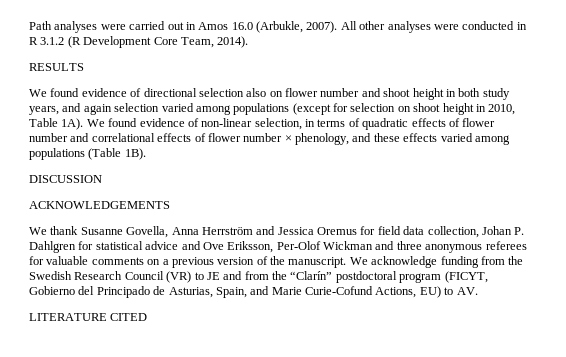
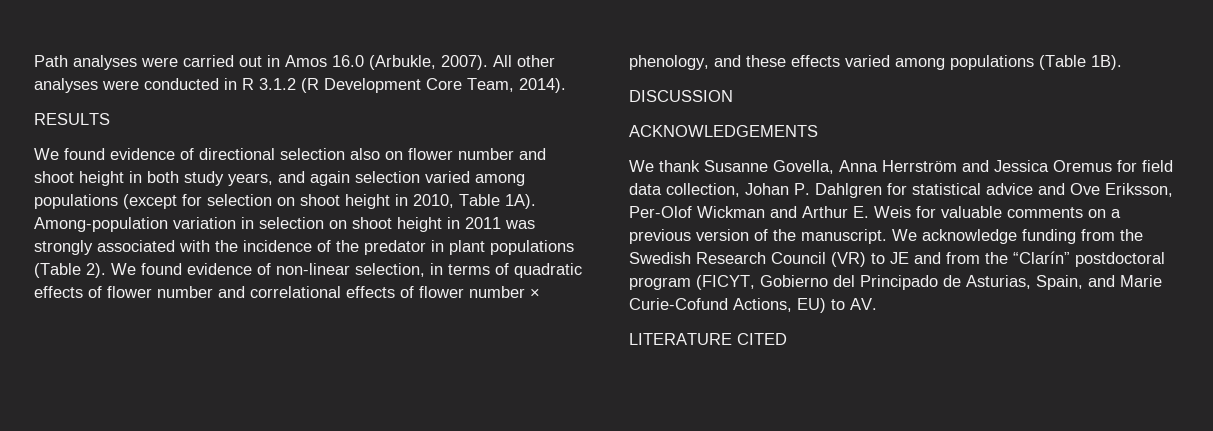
+ Among-population variation in selection on shoot height in 2011 was strongly associated with the incidence of the predator in plant populations (Table 2).
- We thank Susanne Govella, Anna Herrström and Jessica Oremus for field data collection, Johan P. Dahlgren for statistical advice and Ove Eriksson, Per-Olof Wickman and three anonymous referees for valuable comments on a previous version of the manuscript.
+ We thank Susanne Govella, Anna Herrström and Jessica Oremus for field data collection, Johan P. Dahlgren for statistical advice and Ove Eriksson, Per-Olof Wickman and Arthur E. Weis for valuable comments on a previous version of the manuscript.

